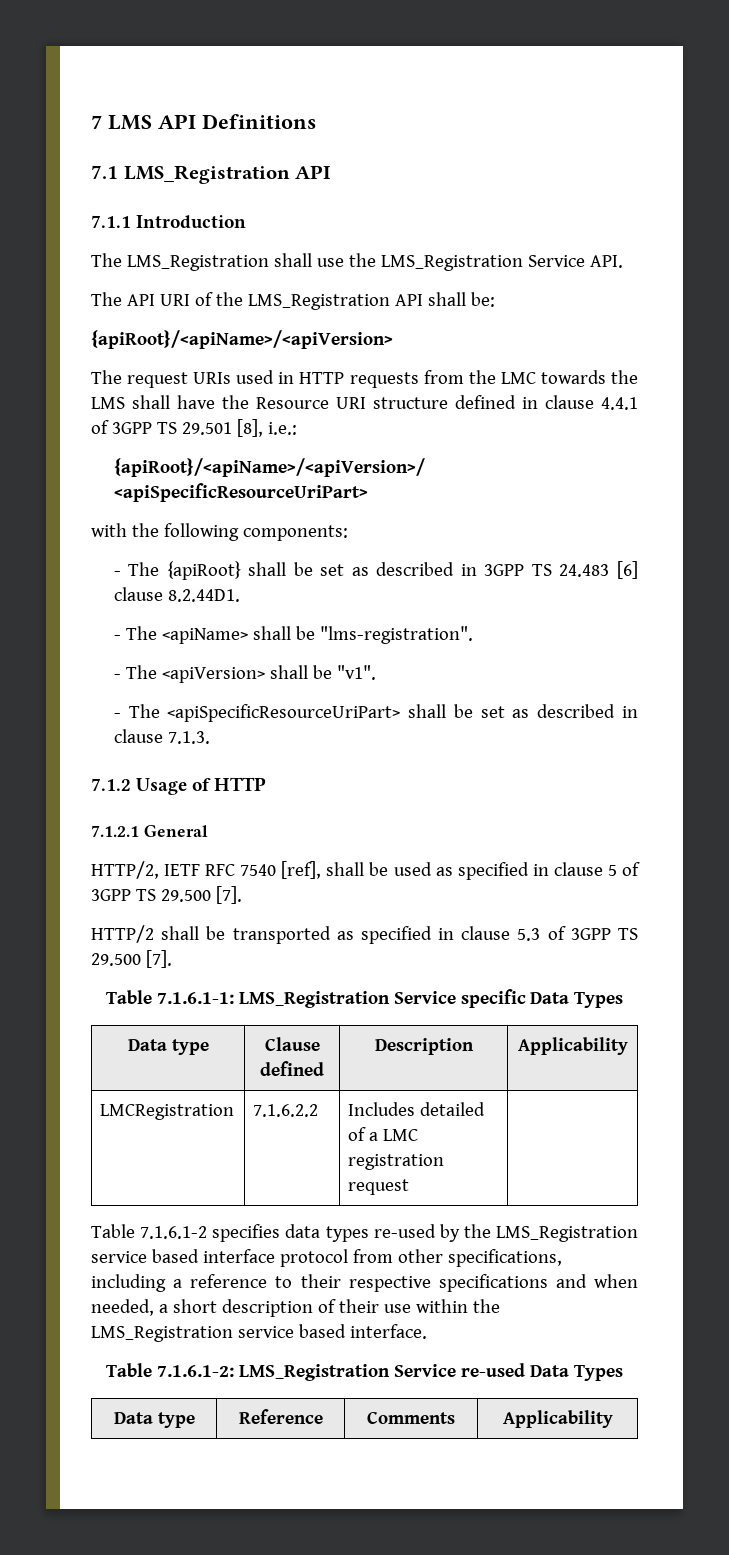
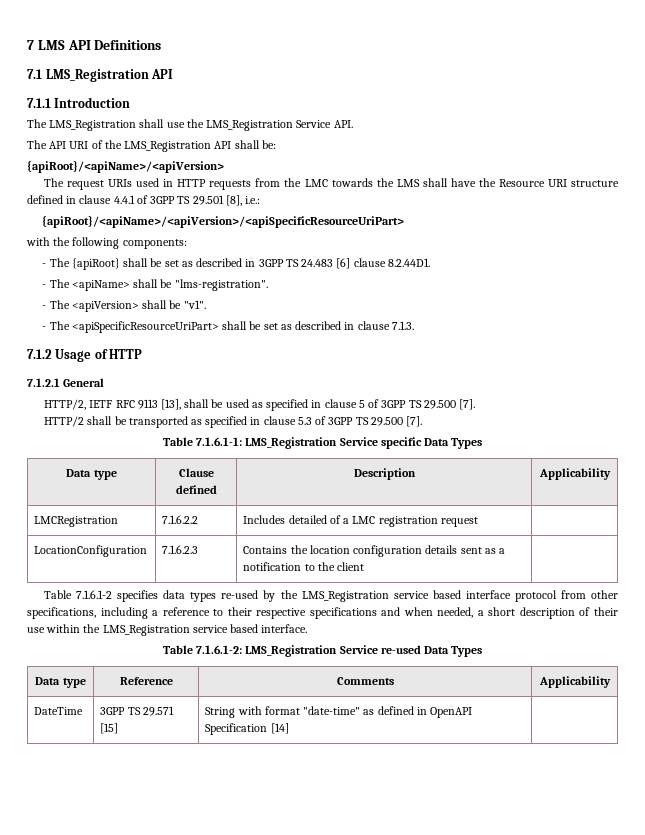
- HTTP/2, IETF RFC 7540 [ref], shall be used as specified in clause 5 of 3GPP TS 29.500 [7].
+ HTTP/2, IETF RFC 9113 [13], shall be used as specified in clause 5 of 3GPP TS 29.500 [7].
+ LocationConfiguration | 7.1.6.2.3 | Contains the location configuration details sent as a notification to the client |
+ DateTime | 3GPP TS 29.571 [15] | String with format "date-time" as defined in OpenAPI Specification [14] |

